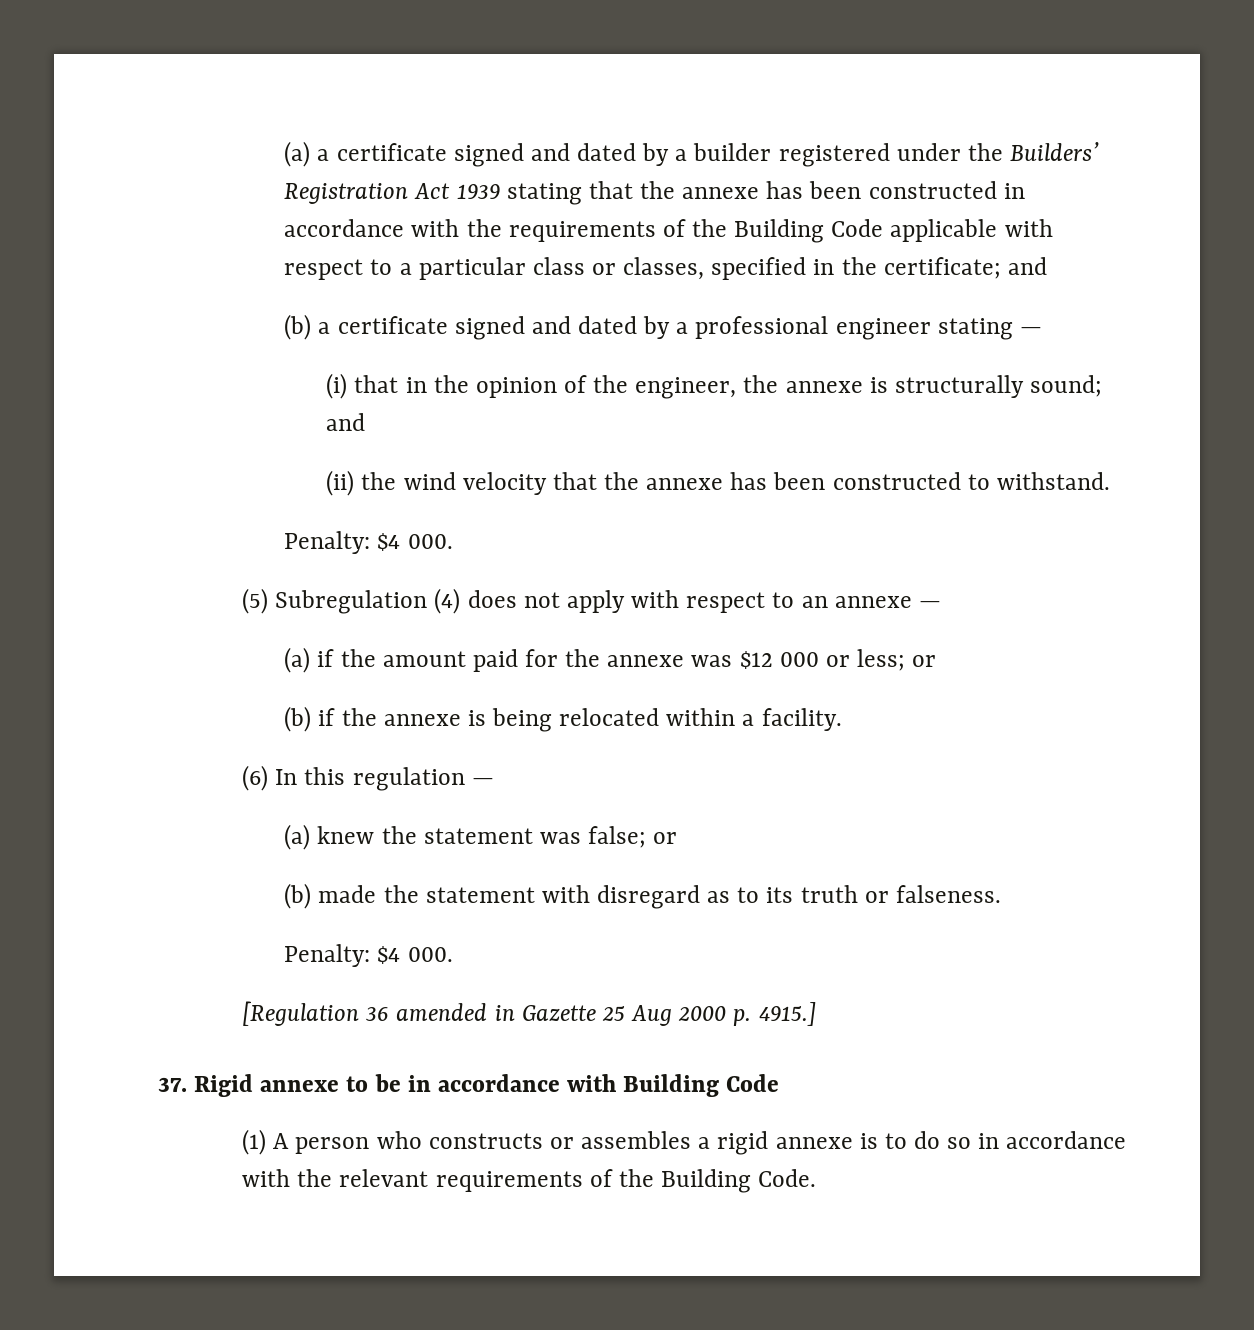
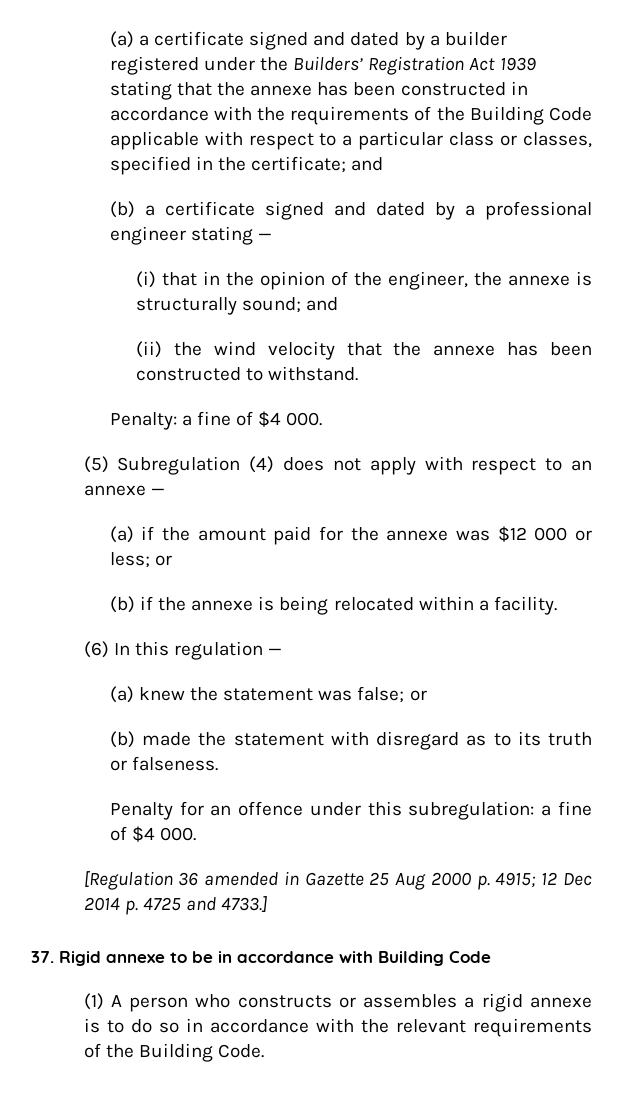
  (ii) the wind velocity that the annexe has been constructed to withstand.
- Penalty: $4 000.
+ Penalty: a fine of $4 000.
  (b) made the statement with disregard as to its truth or falseness.
- Penalty: $4 000.
+ Penalty for an offence under this subregulation: a fine of $4 000.
- [Regulation 36 amended in Gazette 25 Aug 2000 p. 4915.]
+ [Regulation 36 amended in Gazette 25 Aug 2000 p. 4915; 12 Dec 2014 p. 4725 and 4733.]

